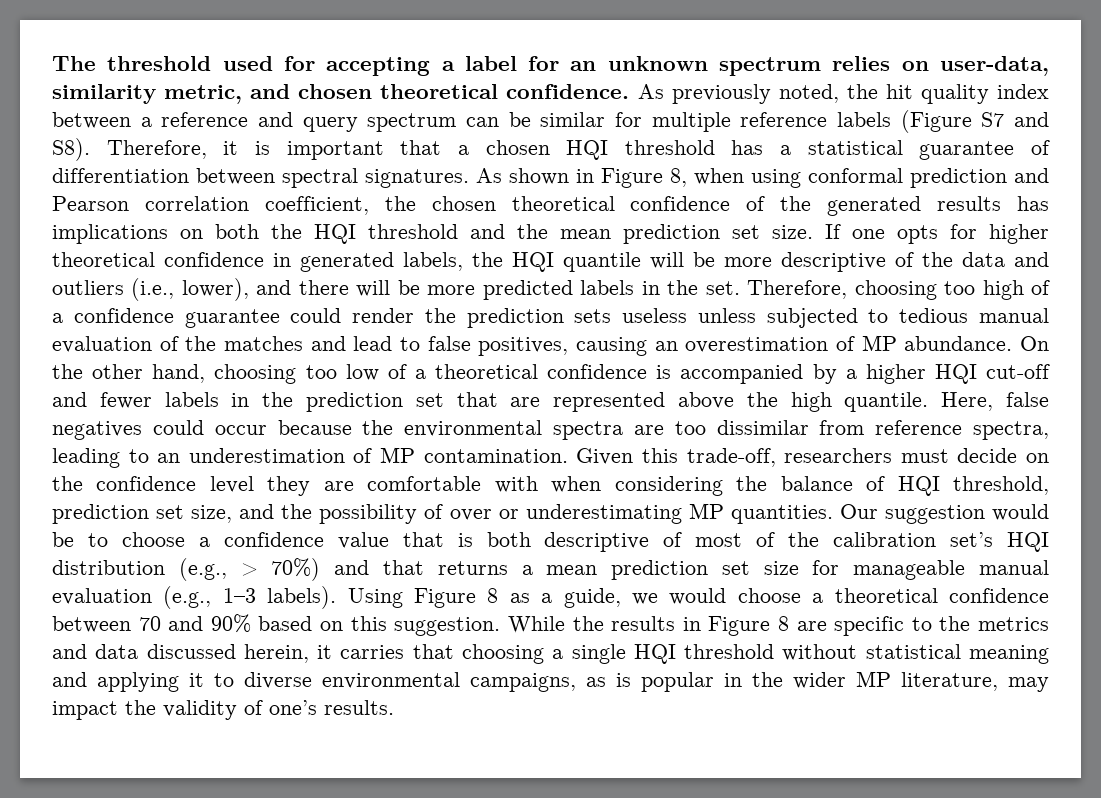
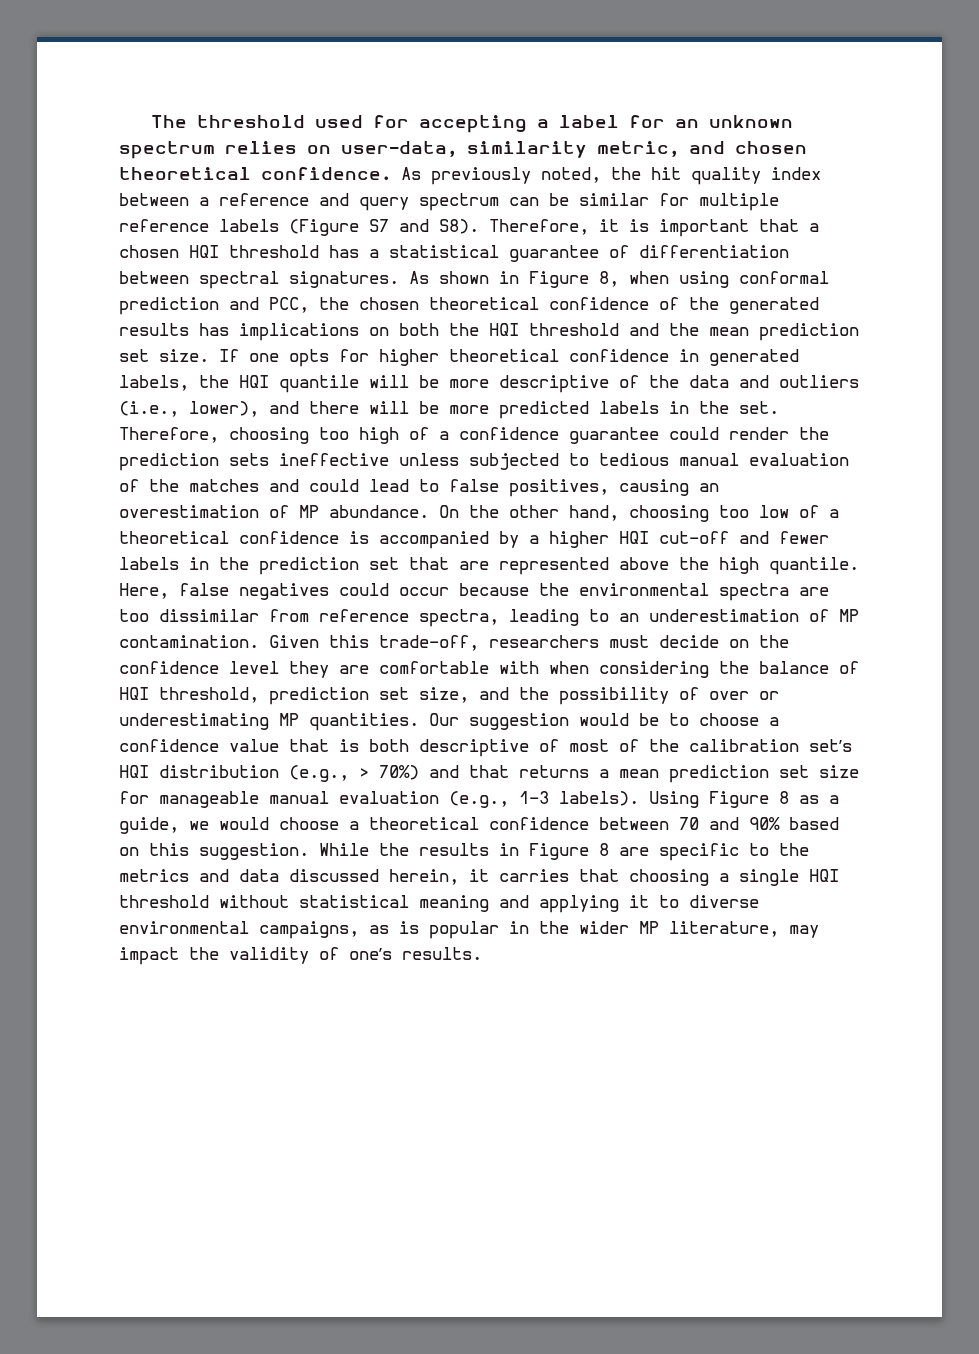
- As shown in Figure 8, when using conformal prediction and Pearson correlation coefficient, the chosen theoretical confidence of the generated results has implications on both the HQI threshold and the mean prediction set size.
+ As shown in Figure 8, when using conformal prediction and PCC, the chosen theoretical confidence of the generated results has implications on both the HQI threshold and the mean prediction set size.
- Therefore, choosing too high of a confidence guarantee could render the prediction sets useless unless subjected to tedious manual evaluation of the matches and lead to false positives, causing an overestimation of MP abundance.
+ Therefore, choosing too high of a confidence guarantee could render the prediction sets ineffective unless subjected to tedious manual evaluation of the matches and could lead to false positives, causing an overestimation of MP abundance.

